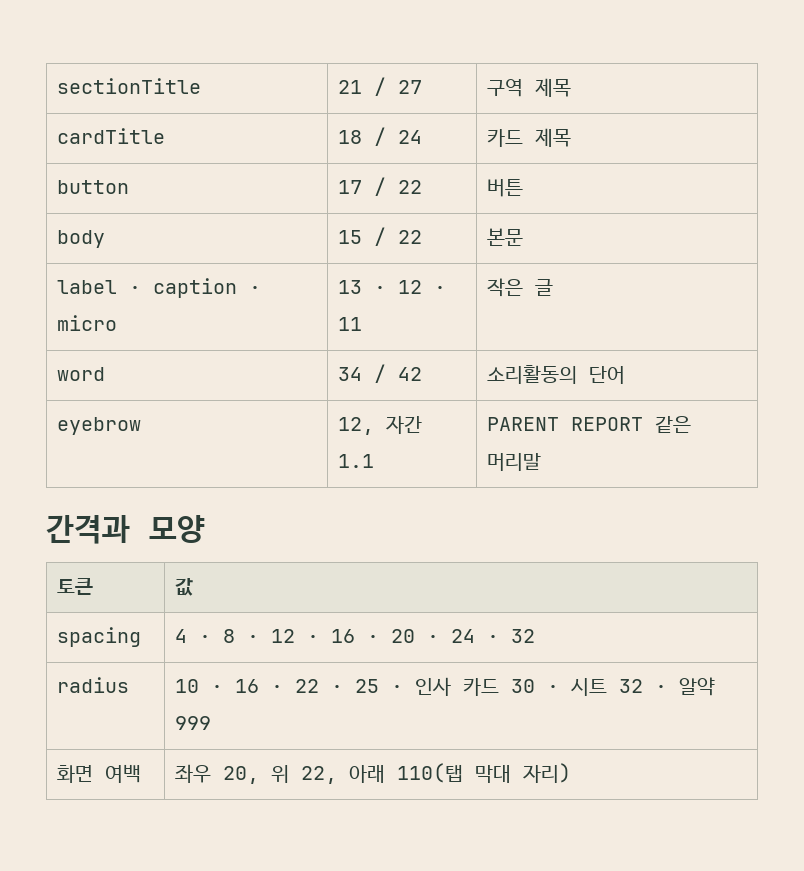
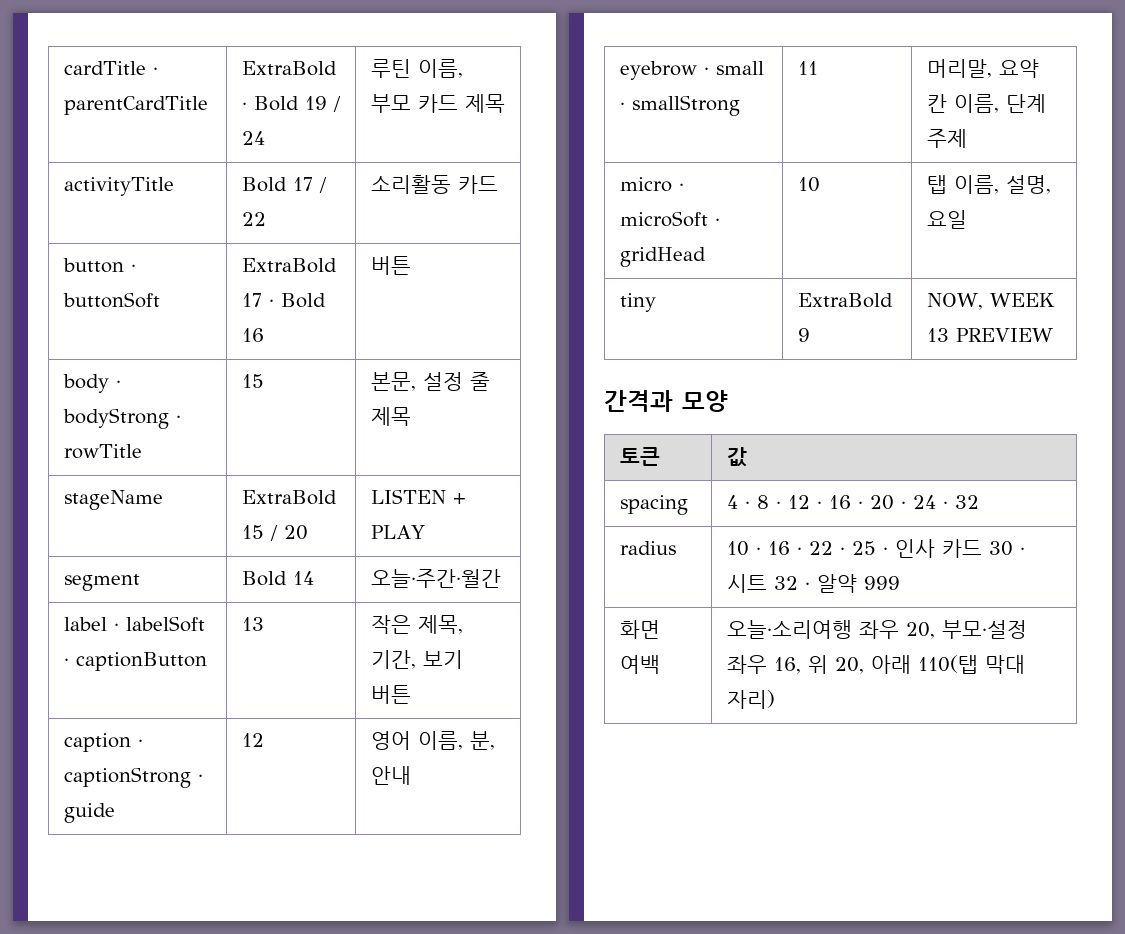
- sectionTitle | 21 / 27 | 구역 제목
- cardTitle | 18 / 24 | 카드 제목
+ cardTitle · parentCardTitle | ExtraBold · Bold 19 / 24 | 루틴 이름, 부모 카드 제목
- button | 17 / 22 | 버튼
- body | 15 / 22 | 본문
- label · caption · micro | 13 · 12 · 11 | 작은 글
- word | 34 / 42 | 소리활동의 단어
- eyebrow | 12, 자간 1.1 | PARENT REPORT 같은 머리말
+ activityTitle | Bold 17 / 22 | 소리활동 카드
+ button · buttonSoft | ExtraBold 17 · Bold 16 | 버튼
+ body · bodyStrong · rowTitle | 15 | 본문, 설정 줄 제목
+ stageName | ExtraBold 15 / 20 | LISTEN + PLAY
+ segment | Bold 14 | 오늘·주간·월간
+ label · labelSoft · captionButton | 13 | 작은 제목, 기간, 보기 버튼
+ caption · captionStrong · guide | 12 | 영어 이름, 분, 안내
+ eyebrow · small · smallStrong | 11 | 머리말, 요약 칸 이름, 단계 주제
+ micro · microSoft · gridHead | 10 | 탭 이름, 설명, 요일
+ tiny | ExtraBold 9 | NOW, WEEK 13 PREVIEW
- 화면 여백 | 좌우 20, 위 22, 아래 110(탭 막대 자리)
+ 화면 여백 | 오늘·소리여행 좌우 20, 부모·설정 좌우 16, 위 20, 아래 110(탭 막대 자리)

